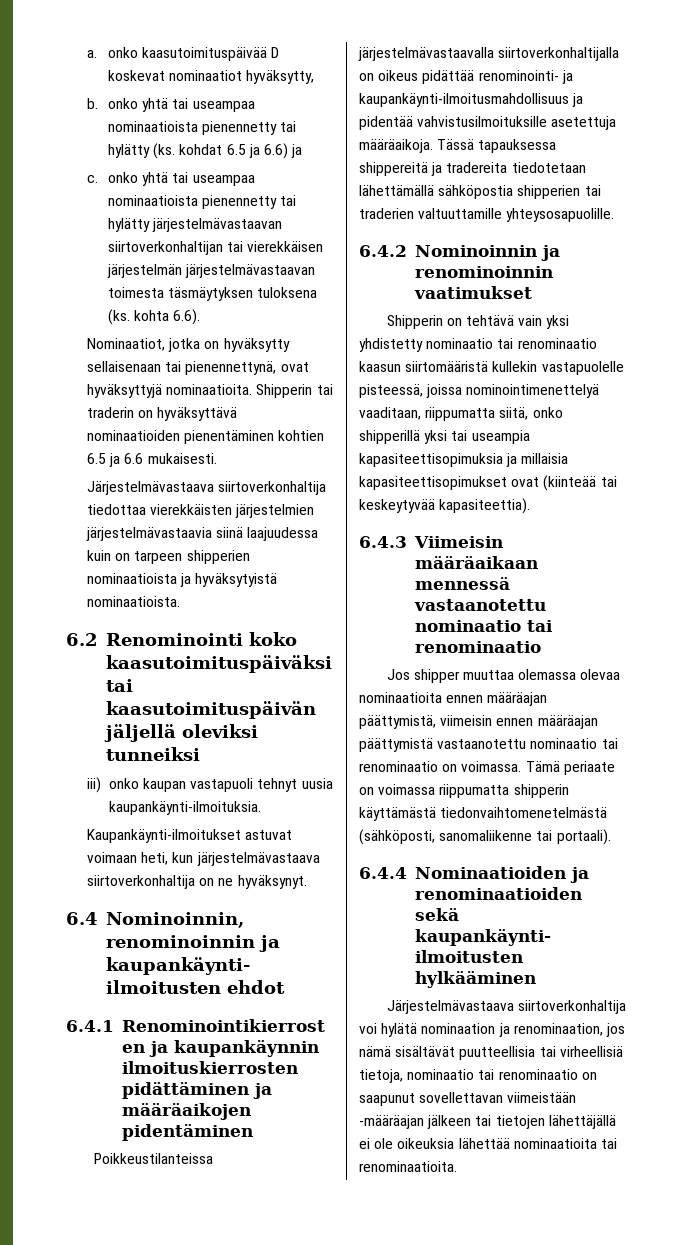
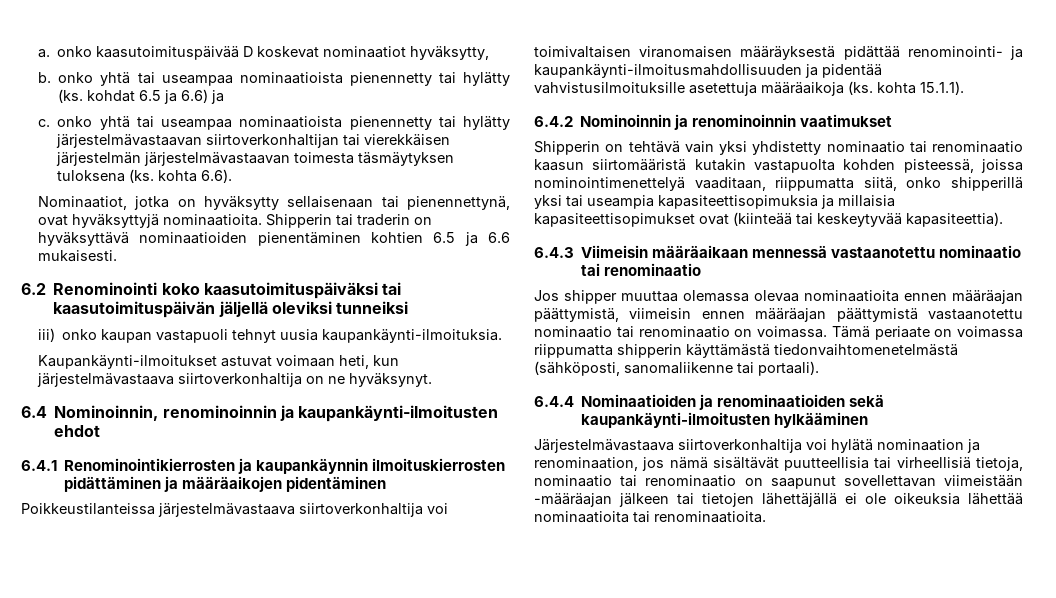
- Järjestelmävastaava siirtoverkonhaltija tiedottaa vierekkäisten järjestelmien järjestelmävastaavia siinä laajuudessa kuin on tarpeen shipperien nominaatioista ja hyväksytyistä nominaatioista.
- Poikkeustilanteissa järjestelmävastaavalla siirtoverkonhaltijalla on oikeus pidättää renominointi- ja kaupankäynti-ilmoitusmahdollisuus ja pidentää vahvistusilmoituksille asetettuja määräaikoja. Tässä tapauksessa shippereitä ja tradereita tiedotetaan lähettämällä sähköpostia shipperien tai traderien valtuuttamille yhteysosapuolille.
+ Poikkeustilanteissa järjestelmävastaava siirtoverkonhaltija voi toimivaltaisen viranomaisen määräyksestä pidättää renominointi- ja kaupankäynti-ilmoitusmahdollisuuden ja pidentää vahvistusilmoituksille asetettuja määräaikoja (ks. kohta 15.1.1).
- Shipperin on tehtävä vain yksi yhdistetty nominaatio tai renominaatio kaasun siirtomääristä kullekin vastapuolelle pisteessä, joissa nominointimenettelyä vaaditaan, riippumatta siitä, onko shipperillä yksi tai useampia kapasiteettisopimuksia ja millaisia kapasiteettisopimukset ovat (kiinteää tai keskeytyvää kapasiteettia).
+ Shipperin on tehtävä vain yksi yhdistetty nominaatio tai renominaatio kaasun siirtomääristä kutakin vastapuolta kohden pisteessä, joissa nominointimenettelyä vaaditaan, riippumatta siitä, onko shipperillä yksi tai useampia kapasiteettisopimuksia ja millaisia kapasiteettisopimukset ovat (kiinteää tai keskeytyvää kapasiteettia).

